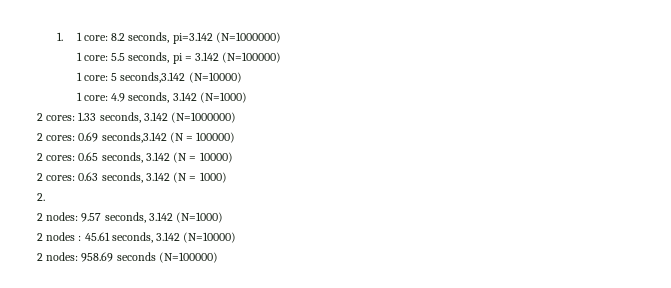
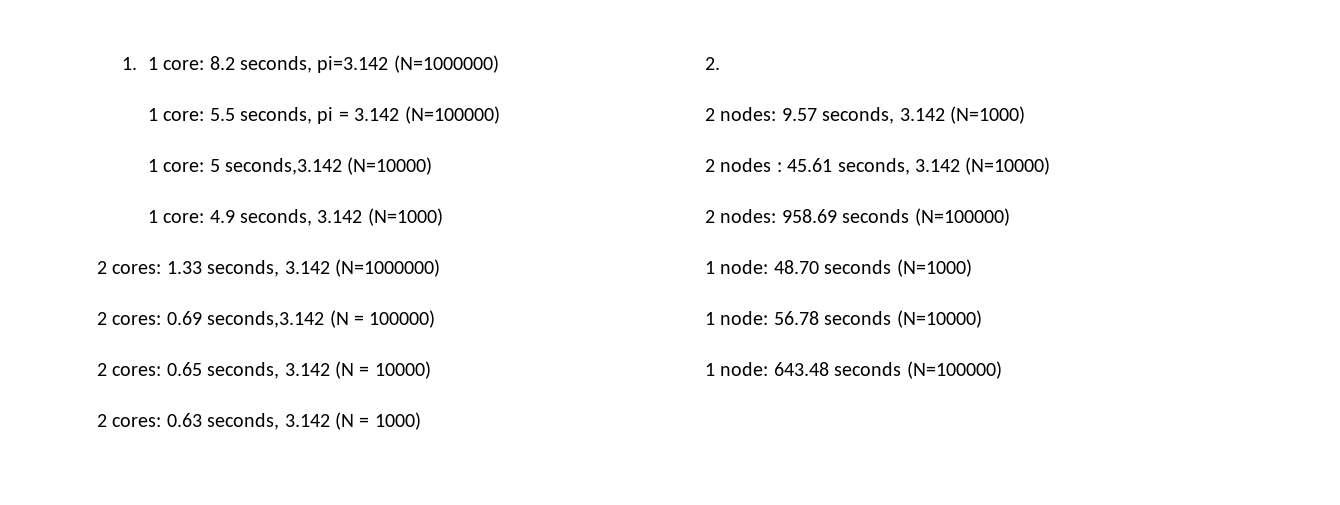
+ 1 node: 48.70 seconds (N=1000)
+ 1 node: 56.78 seconds (N=10000)
+ 1 node: 643.48 seconds (N=100000)

